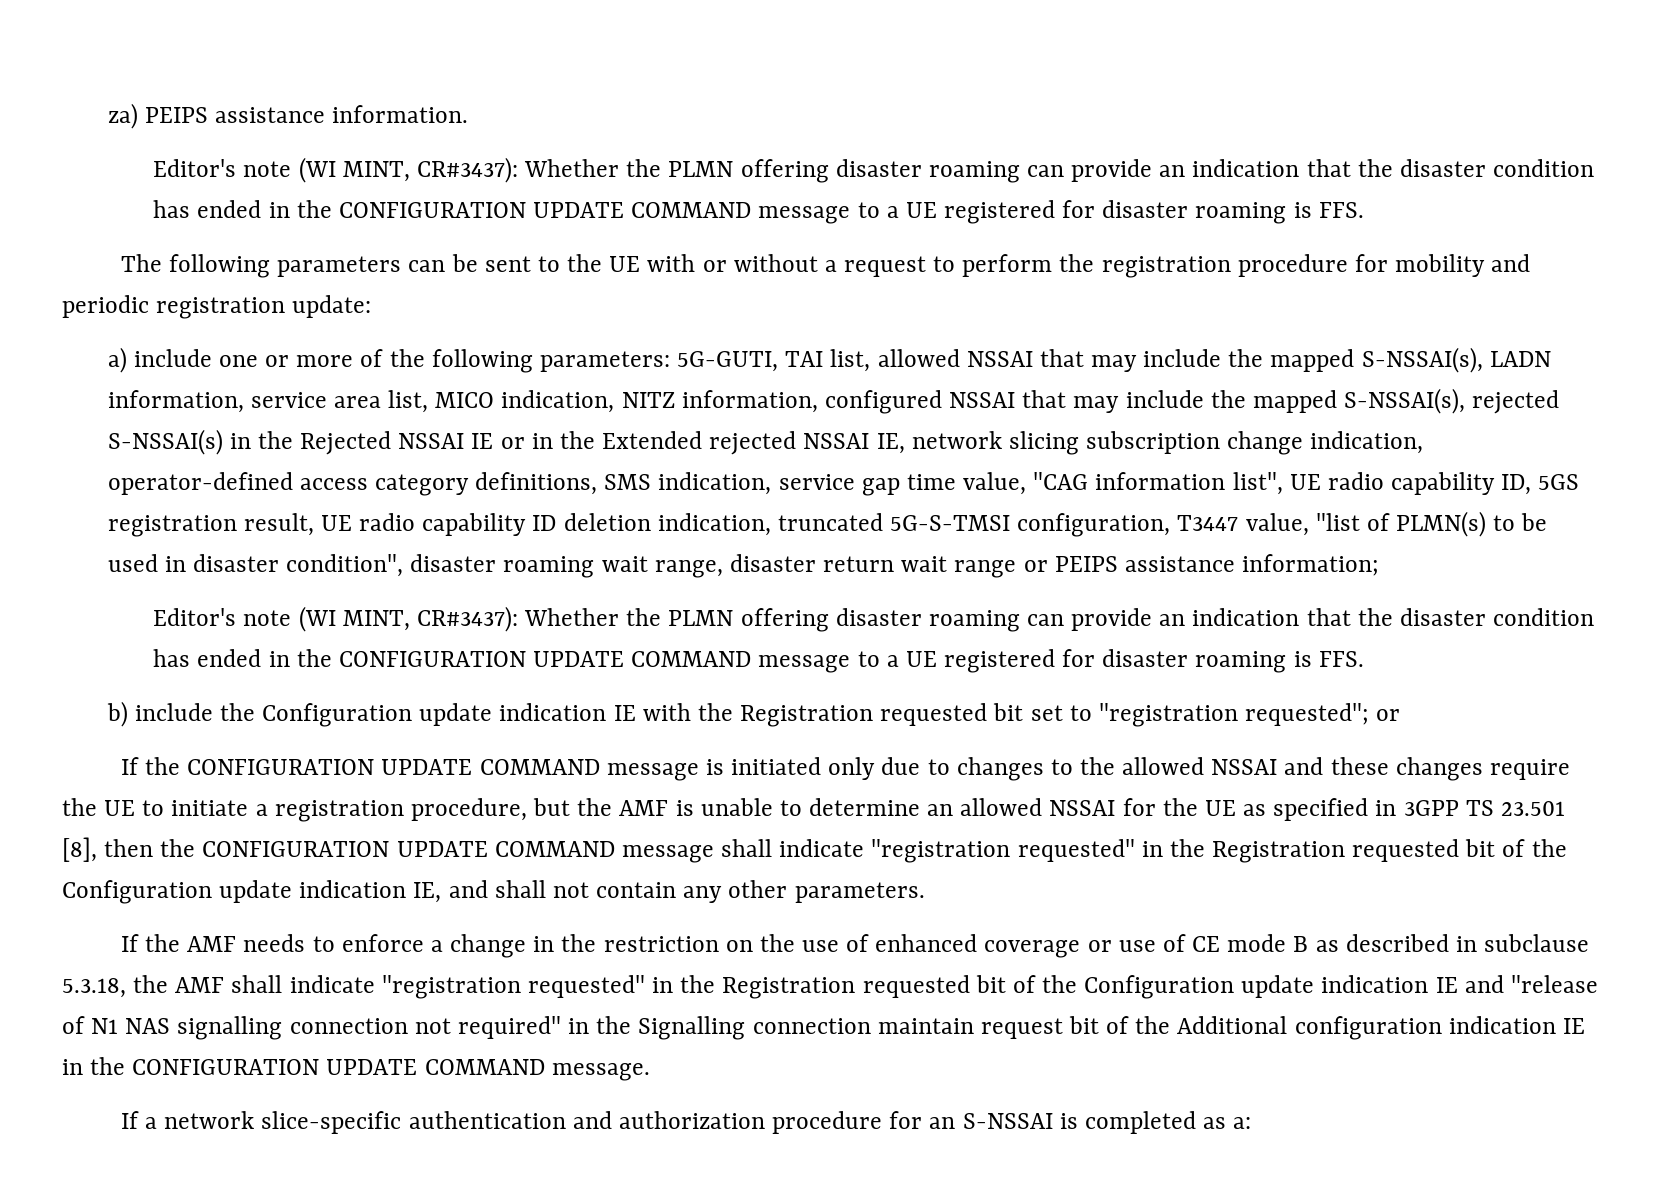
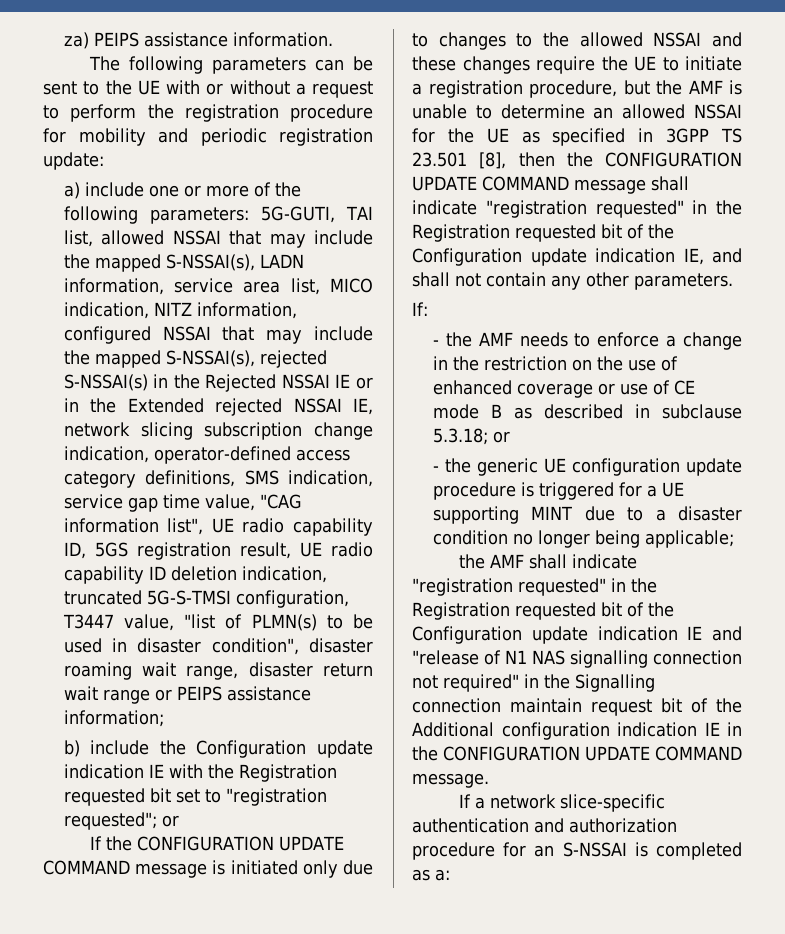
  za) PEIPS assistance information.
- Editor's note (WI MINT, CR#3437): Whether the PLMN offering disaster roaming can provide an indication that the disaster condition has ended in the CONFIGURATION UPDATE COMMAND message to a UE registered for disaster roaming is FFS.
  5G-GUTI, TAI list, allowed NSSAI that may include the mapped S-NSSAI(s), LADN information, service area list, MICO indication, NITZ information, configured NSSAI that may include the mapped S-NSSAI(s), rejected S-NSSAI(s) in the Rejected NSSAI IE or in the Extended rejected NSSAI IE, network slicing subscription change indication, operator-defined access category definitions, SMS indication, service gap time value, "CAG information list", UE radio capability ID, 5GS registration result, UE radio capability ID deletion indication, truncated 5G-S-TMSI configuration, T3447 value, "list of PLMN(s) to be used in disaster condition", disaster roaming wait range, disaster return wait range or PEIPS assistance information;
- Editor's note (WI MINT, CR#3437): Whether the PLMN offering disaster roaming can provide an indication that the disaster condition has ended in the CONFIGURATION UPDATE COMMAND message to a UE registered for disaster roaming is FFS.
- If the AMF needs to enforce a change in the restriction on the use of enhanced coverage or use of CE mode B as described in subclause 5.3.18, the AMF shall indicate "registration requested" in the Registration requested bit of the Configuration update indication IE and "release of N1 NAS signalling connection not required" in the Signalling connection maintain request bit of the Additional configuration indication IE in the CONFIGURATION UPDATE COMMAND message.
+ If:
+ - the AMF needs to enforce a change in the restriction on the use of enhanced coverage or use of CE mode B as described in subclause 5.3.18; or
+ - the generic UE configuration update procedure is triggered for a UE supporting MINT due to a disaster condition no longer being applicable;
+ the AMF shall indicate "registration requested" in the Registration requested bit of the Configuration update indication IE and "release of N1 NAS signalling connection not required" in the Signalling connection maintain request bit of the Additional configuration indication IE in the CONFIGURATION UPDATE COMMAND message.

